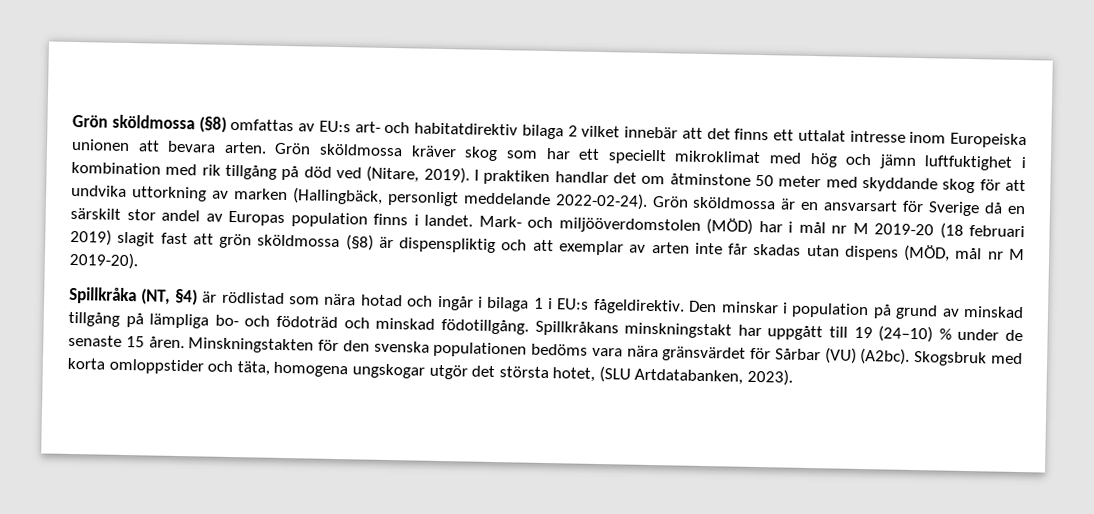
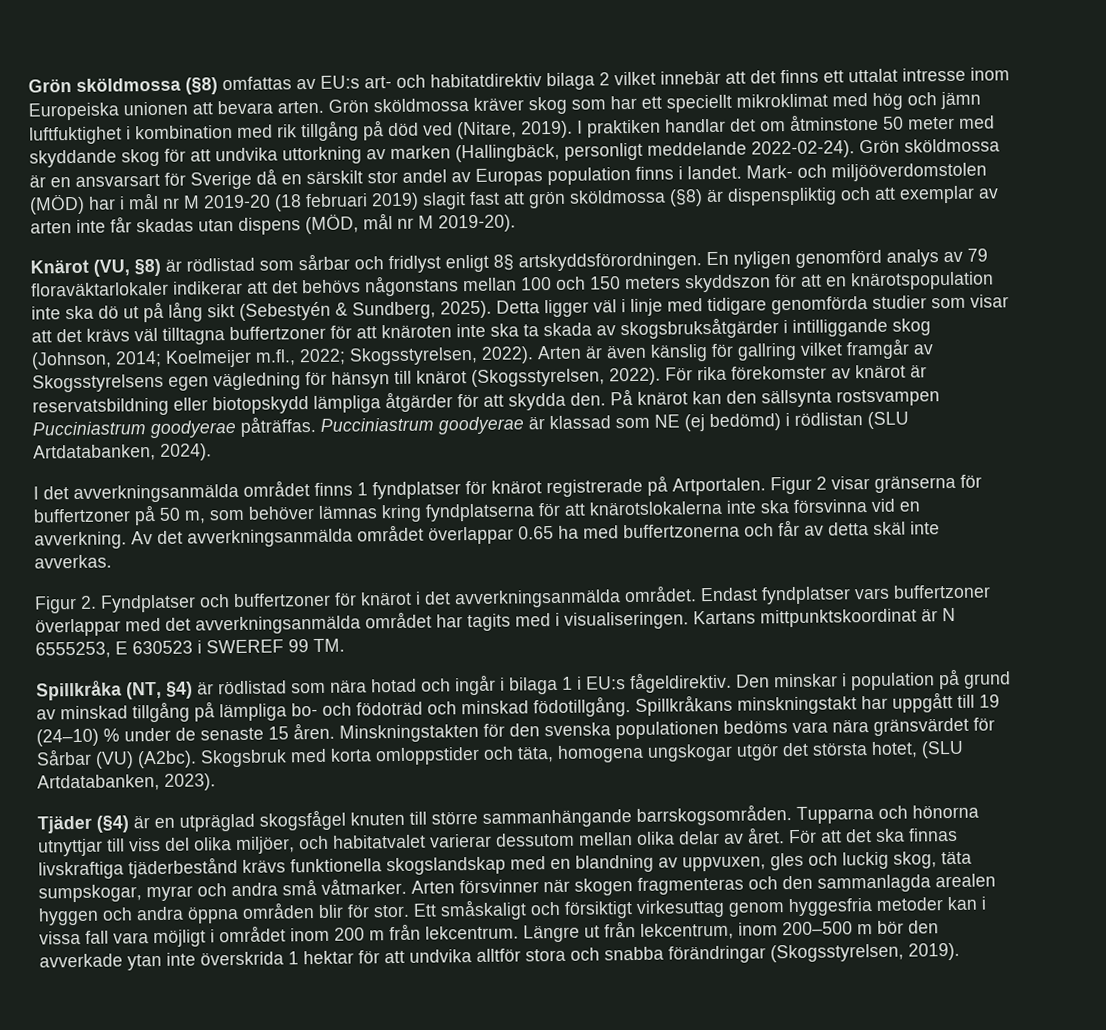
+ Knärot (VU, §8) är rödlistad som sårbar och fridlyst enligt 8§ artskyddsförordningen. En nyligen genomförd analys av 79 floraväktarlokaler indikerar att det behövs någonstans mellan 100 och 150 meters skyddszon för att en knärotspopulation inte ska dö ut på lång sikt (Sebestyén & Sundberg, 2025). Detta ligger väl i linje med tidigare genomförda studier som visar att det krävs väl tilltagna buffertzoner för att knäroten inte ska ta skada av skogsbruksåtgärder i intilliggande skog (Johnson, 2014; Koelmeijer m.fl., 2022; Skogsstyrelsen, 2022). Arten är även känslig för gallring vilket framgår av Skogsstyrelsens egen vägledning för hänsyn till knärot (Skogsstyrelsen, 2022). För rika förekomster av knärot är reservatsbildning eller biotopskydd lämpliga åtgärder för att skydda den. På knärot kan den sällsynta rostsvampen Pucciniastrum goodyerae påträffas. Pucciniastrum goodyerae är klassad som NE (ej bedömd) i rödlistan (SLU Artdatabanken, 2024).
+ I det avverkningsanmälda området finns 1 fyndplatser för knärot registrerade på Artportalen. Figur 2 visar gränserna för buffertzoner på 50 m, som behöver lämnas kring fyndplatserna för att knärotslokalerna inte ska försvinna vid en avverkning. Av det avverkningsanmälda området överlappar 0.65 ha med buffertzonerna och får av detta skäl inte avverkas.
+ Figur 2. Fyndplatser och buffertzoner för knärot i det avverkningsanmälda området. Endast fyndplatser vars buffertzoner överlappar med det avverkningsanmälda området har tagits med i visualiseringen. Kartans mittpunktskoordinat är N 6555253, E 630523 i SWEREF 99 TM.
+ Tjäder (§4) är en utpräglad skogsfågel knuten till större sammanhängande barrskogsområden. Tupparna och hönorna utnyttjar till viss del olika miljöer, och habitatvalet varierar dessutom mellan olika delar av året. För att det ska finnas livskraftiga tjäderbestånd krävs funktionella skogslandskap med en blandning av uppvuxen, gles och luckig skog, täta sumpskogar, myrar och andra små våtmarker. Arten försvinner när skogen fragmenteras och den sammanlagda arealen hyggen och andra öppna områden blir för stor. Ett småskaligt och försiktigt virkesuttag genom hyggesfria metoder kan i vissa fall vara möjligt i området inom 200 m från lekcentrum. Längre ut från lekcentrum, inom 200–500 m bör den avverkade ytan inte överskrida 1 hektar för att undvika alltför stora och snabba förändringar (Skogsstyrelsen, 2019).

